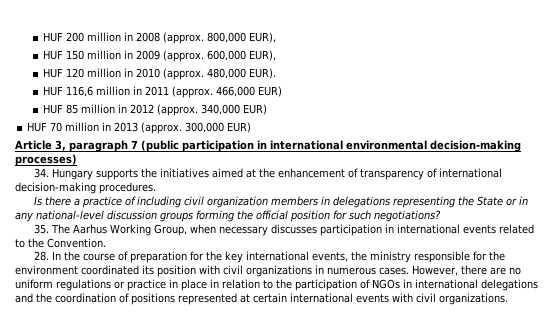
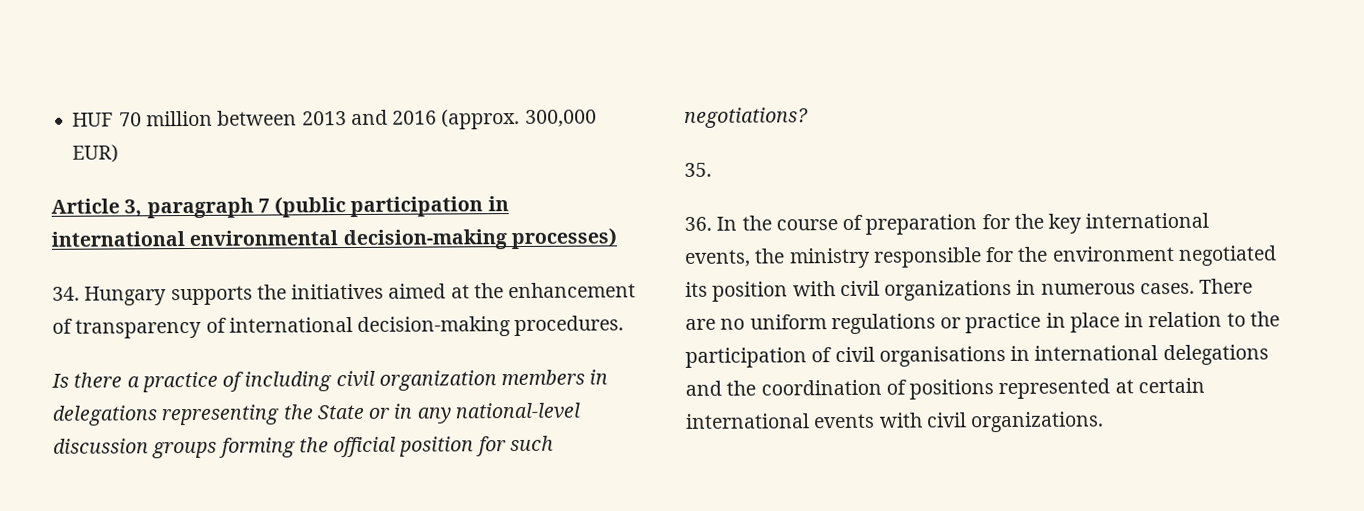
- HUF 200 million in 2008 (approx. 800,000 EUR),
- HUF 150 million in 2009 (approx. 600,000 EUR),
- HUF 120 million in 2010 (approx. 480,000 EUR).
- HUF 116,6 million in 2011 (approx. 466,000 EUR)
- HUF 85 million in 2012 (approx. 340,000 EUR)
- HUF 70 million in 2013 (approx. 300,000 EUR)
+ HUF 70 million between 2013 and 2016 (approx. 300,000 EUR)
- 35. The Aarhus Working Group, when necessary discusses participation in international events related to the Convention.
- 28. In the course of preparation for the key international events, the ministry responsible for the environment coordinated its position with civil organizations in numerous cases.
+ 35.
+ 36. In the course of preparation for the key international events, the ministry responsible for the environment negotiated its position with civil organizations in numerous cases.
- However, there are no uniform regulations or practice in place in relation to the participation of NGOs in international delegations and the coordination of positions represented at certain international events with civil organizations.
+ There are no uniform regulations or practice in place in relation to the participation of civil organisations in international delegations and the coordination of positions represented at certain international events with civil organizations.

